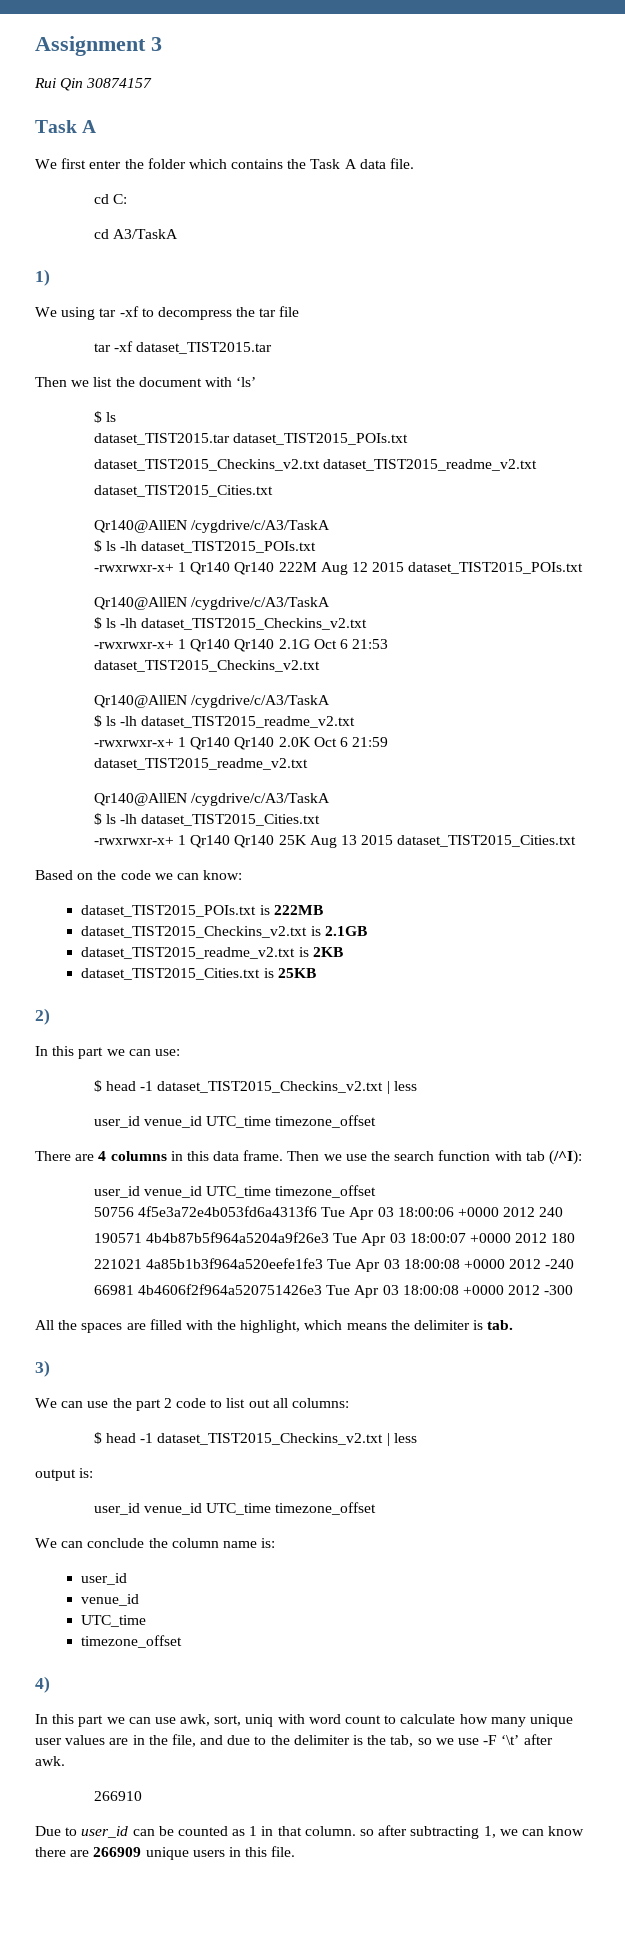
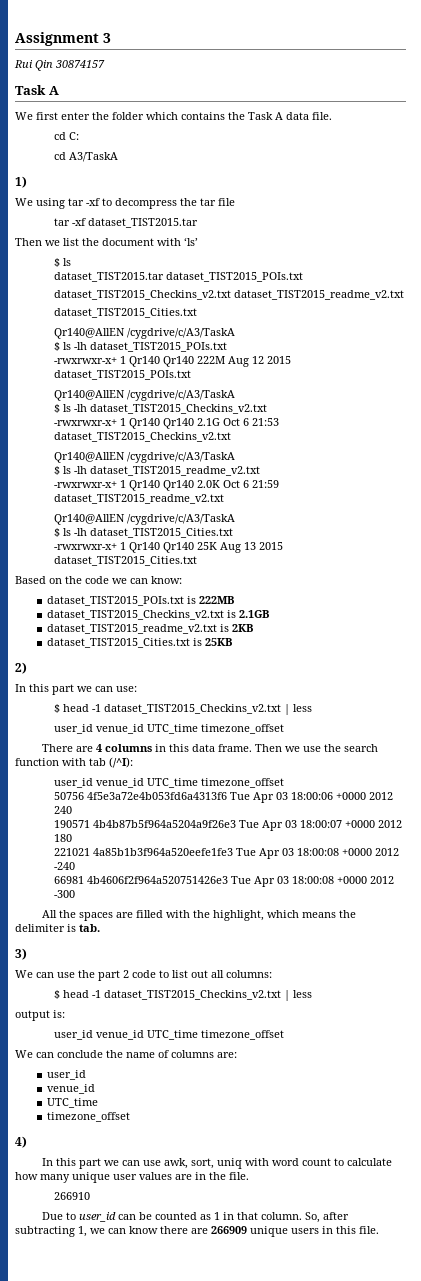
- We can conclude the column name is:
+ We can conclude the name of columns are:
- In this part we can use awk, sort, uniq with word count to calculate how many unique user values are in the file, and due to the delimiter is the tab, so we use -F ‘\t’ after awk.
+ In this part we can use awk, sort, uniq with word count to calculate how many unique user values are in the file.
- Due to user_id can be counted as 1 in that column. so after subtracting 1, we can know there are 266909 unique users in this file.
+ Due to user_id can be counted as 1 in that column. So, after subtracting 1, we can know there are 266909 unique users in this file.

